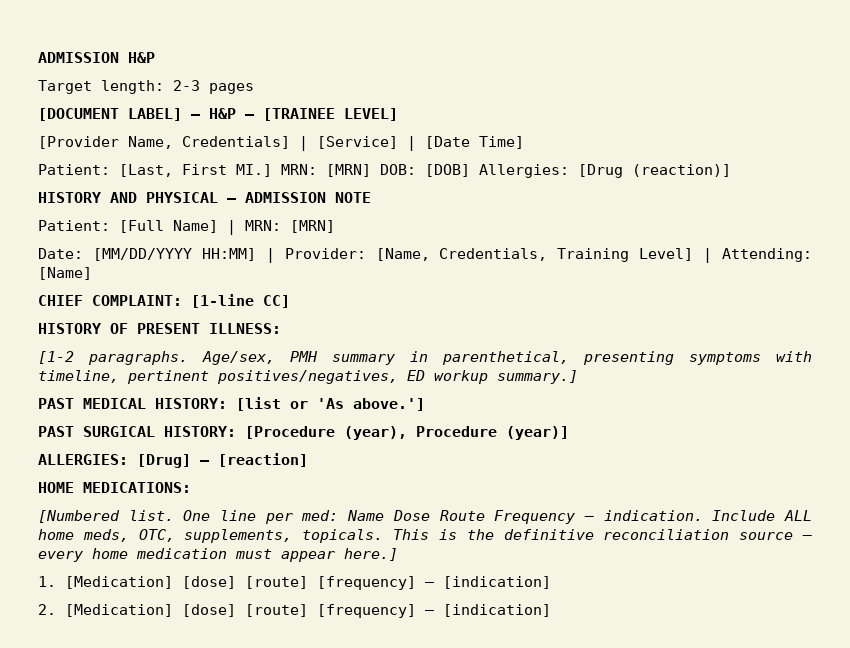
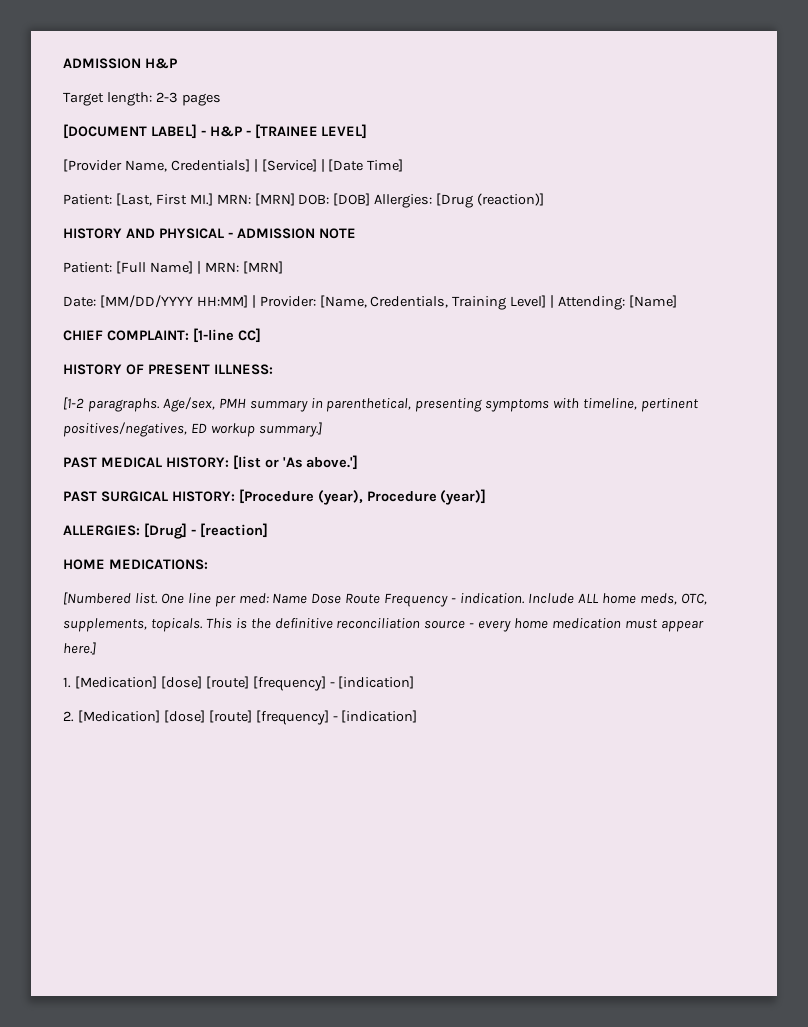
- [DOCUMENT LABEL] — H&P — [TRAINEE LEVEL]
+ [DOCUMENT LABEL] - H&P - [TRAINEE LEVEL]
- HISTORY AND PHYSICAL — ADMISSION NOTE
+ HISTORY AND PHYSICAL - ADMISSION NOTE
- ALLERGIES: [Drug] — [reaction]
+ ALLERGIES: [Drug] - [reaction]
- One line per med: Name Dose Route Frequency — indication.
+ One line per med: Name Dose Route Frequency - indication.
- This is the definitive reconciliation source — every home medication must appear here.]
+ This is the definitive reconciliation source - every home medication must appear here.]
- 1. [Medication] [dose] [route] [frequency] — [indication]
+ 1. [Medication] [dose] [route] [frequency] - [indication]
- 2. [Medication] [dose] [route] [frequency] — [indication]
+ 2. [Medication] [dose] [route] [frequency] - [indication]

